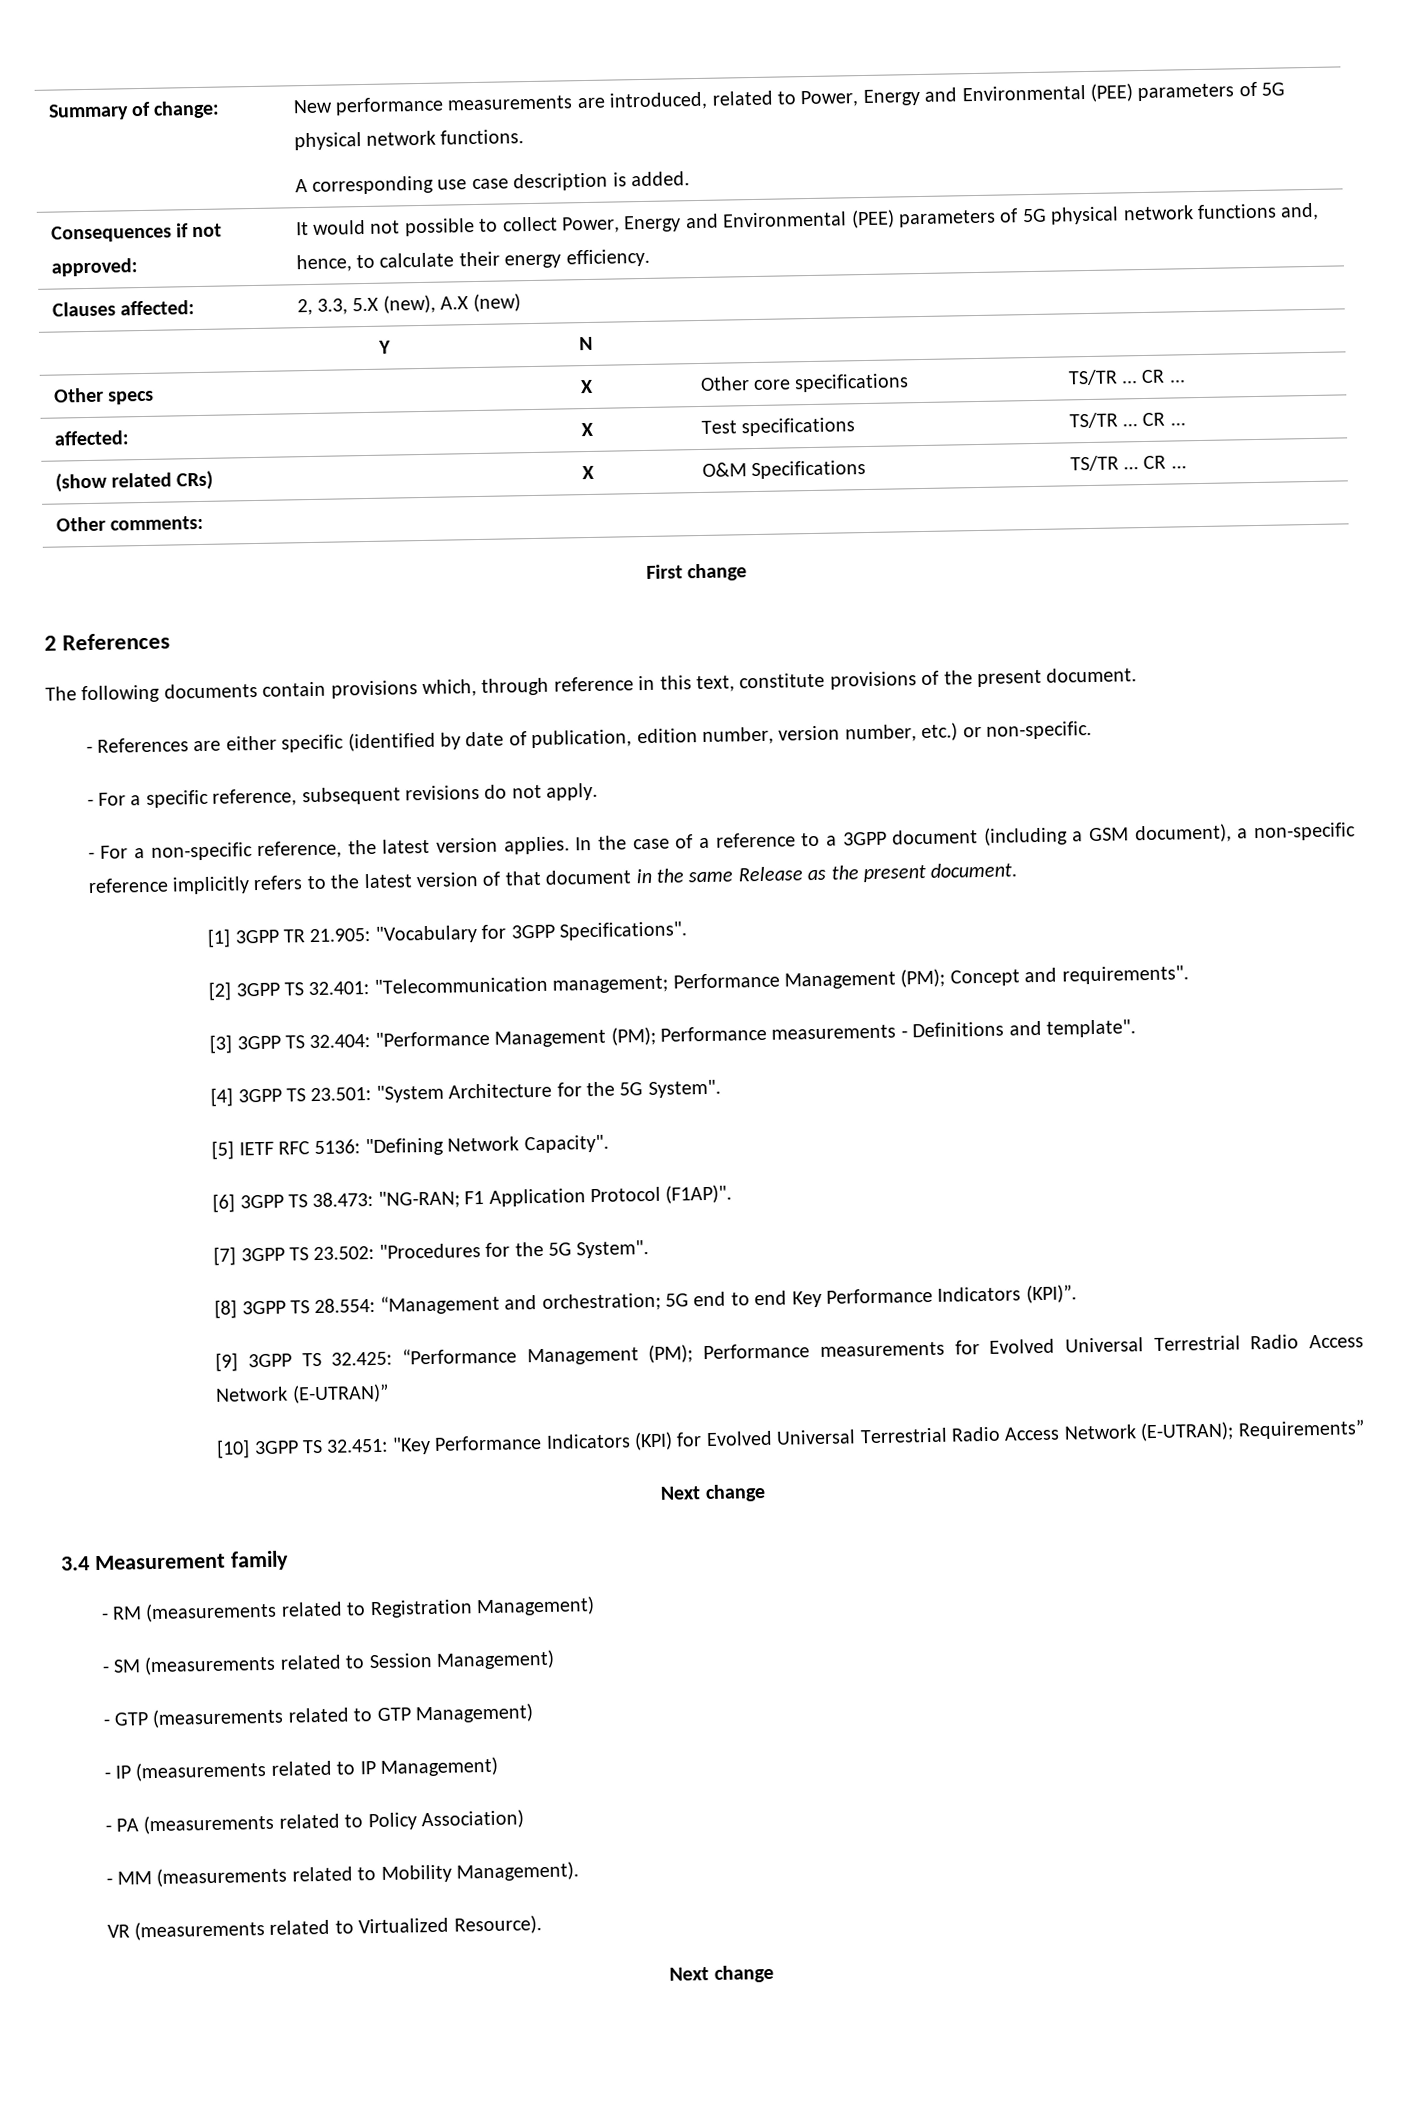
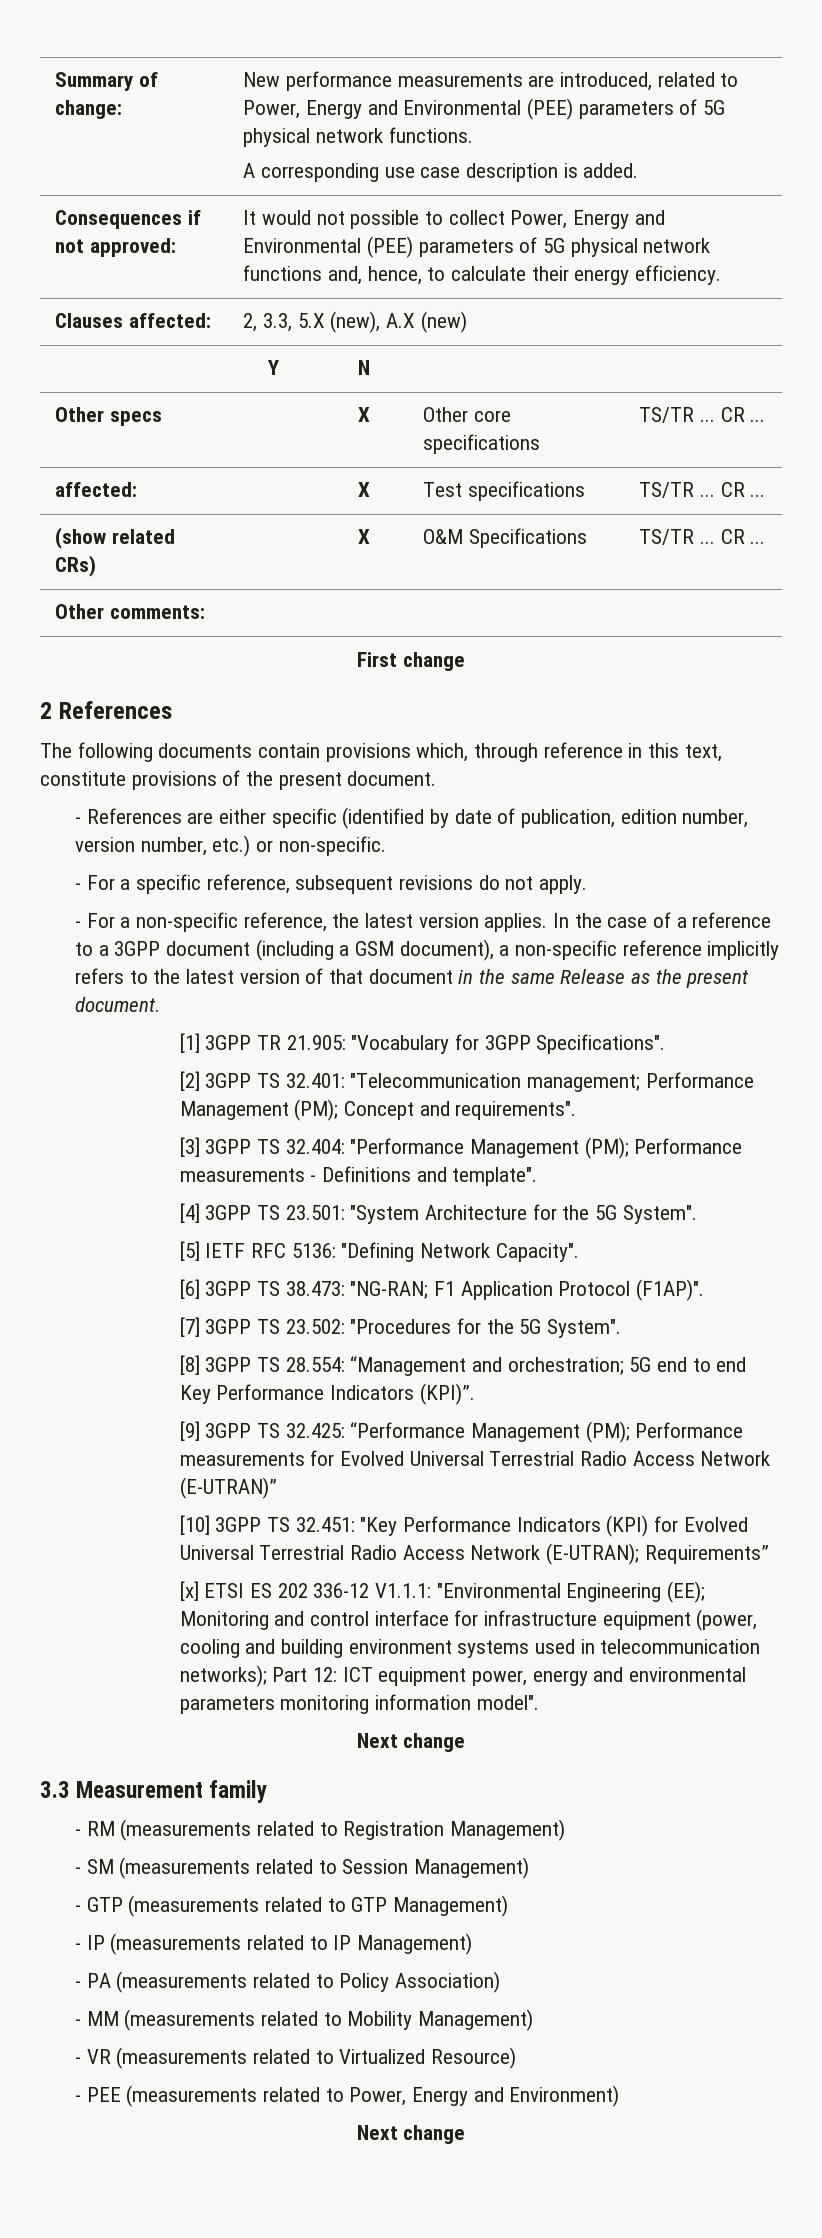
+ [x] ETSI ES 202 336-12 V1.1.1: "Environmental Engineering (EE); Monitoring and control interface for infrastructure equipment (power, cooling and building environment systems used in telecommunication networks); Part 12: ICT equipment power, energy and environmental parameters monitoring information model".
- 3.4 Measurement family
+ 3.3 Measurement family
- - MM (measurements related to Mobility Management).
- VR (measurements related to Virtualized Resource).
+ - MM (measurements related to Mobility Management)
+ - VR (measurements related to Virtualized Resource)
+ - PEE (measurements related to Power, Energy and Environment)

